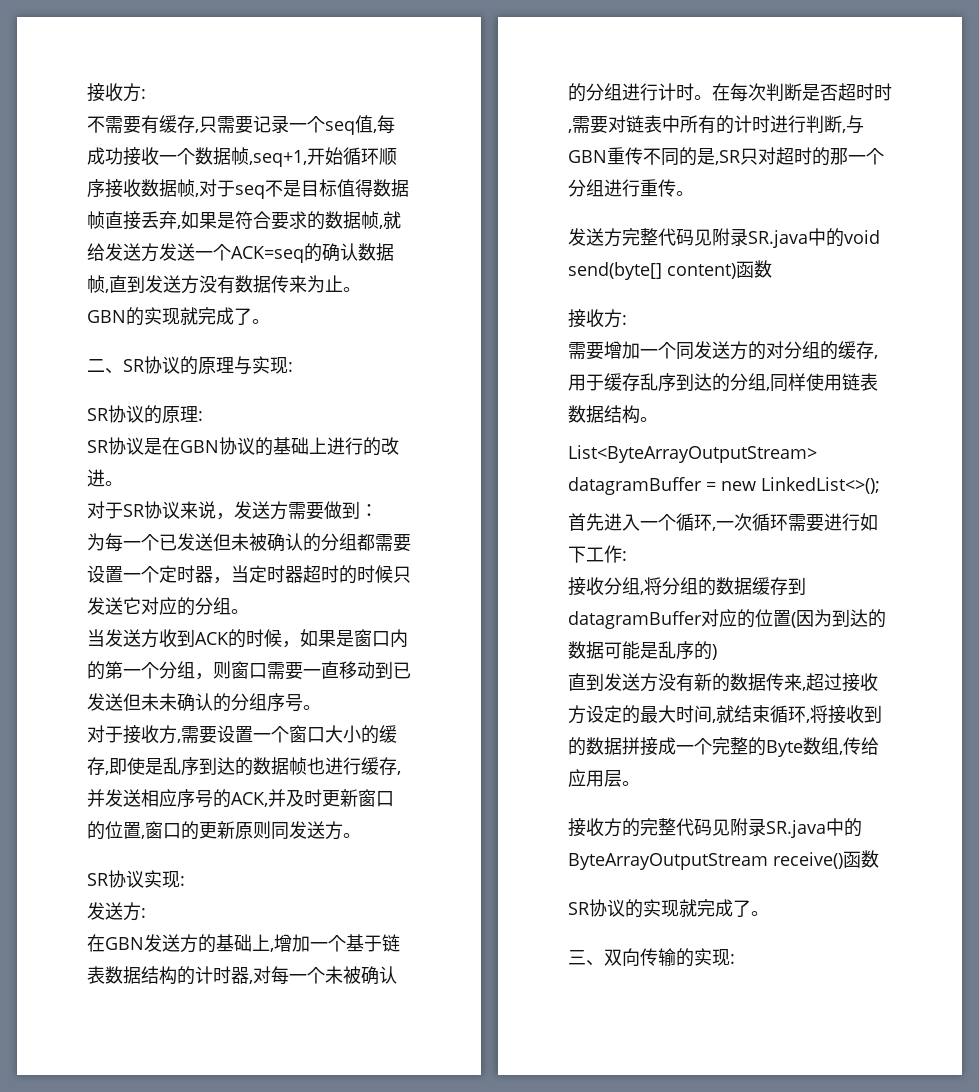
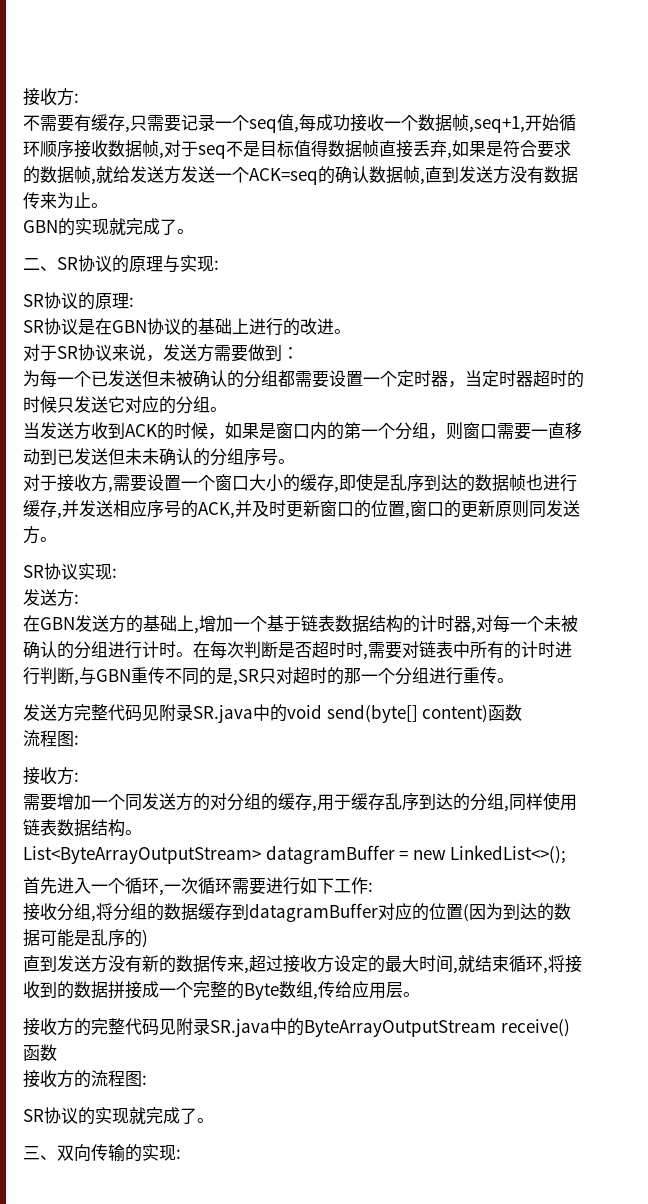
  发送方完整代码见附录SR.java中的void send(byte[] content)函数
+ 流程图:
+ 接收方的流程图:

